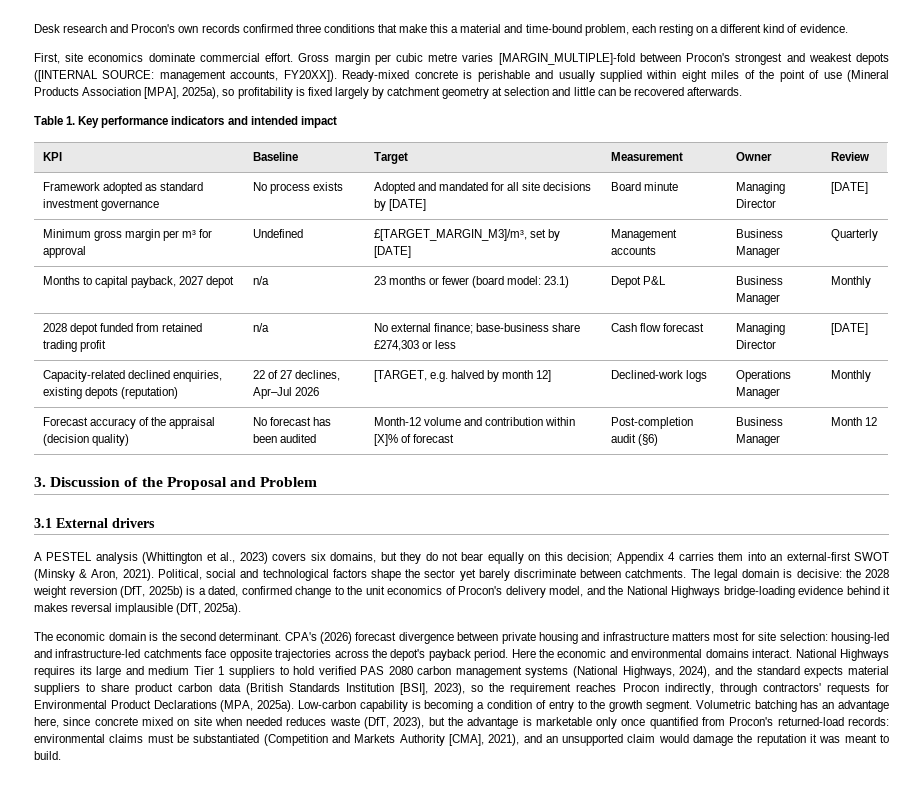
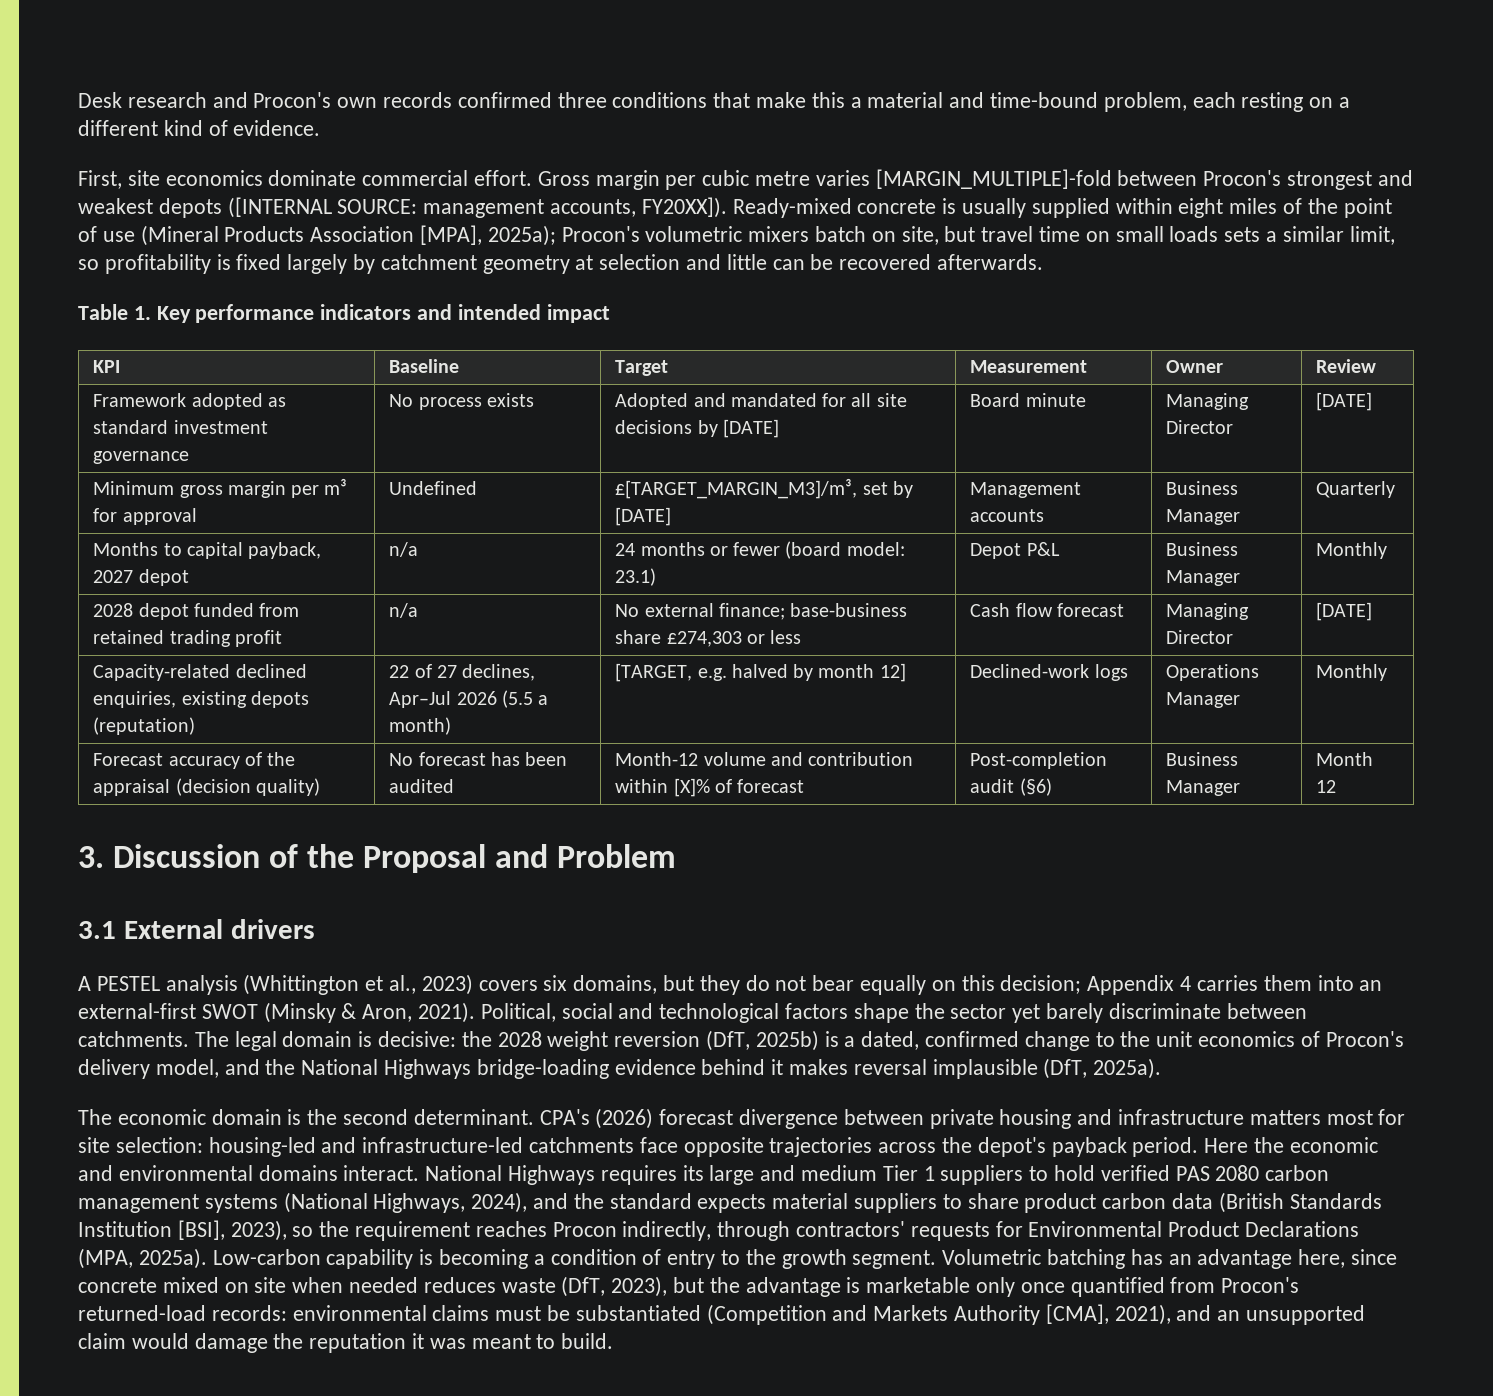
- Ready-mixed concrete is perishable and usually supplied within eight miles of the point of use (Mineral Products Association [MPA], 2025a), so profitability is fixed largely by catchment geometry at selection and little can be recovered afterwards.
+ Ready-mixed concrete is usually supplied within eight miles of the point of use (Mineral Products Association [MPA], 2025a); Procon's volumetric mixers batch on site, but travel time on small loads sets a similar limit, so profitability is fixed largely by catchment geometry at selection and little can be recovered afterwards.
- Months to capital payback, 2027 depot | n/a | 23 months or fewer (board model: 23.1) | Depot P&L | Business Manager | Monthly
+ Months to capital payback, 2027 depot | n/a | 24 months or fewer (board model: 23.1) | Depot P&L | Business Manager | Monthly
- Capacity-related declined enquiries, existing depots (reputation) | 22 of 27 declines, Apr–Jul 2026 | [TARGET, e.g. halved by month 12] | Declined-work logs | Operations Manager | Monthly
+ Capacity-related declined enquiries, existing depots (reputation) | 22 of 27 declines, Apr–Jul 2026 (5.5 a month) | [TARGET, e.g. halved by month 12] | Declined-work logs | Operations Manager | Monthly

